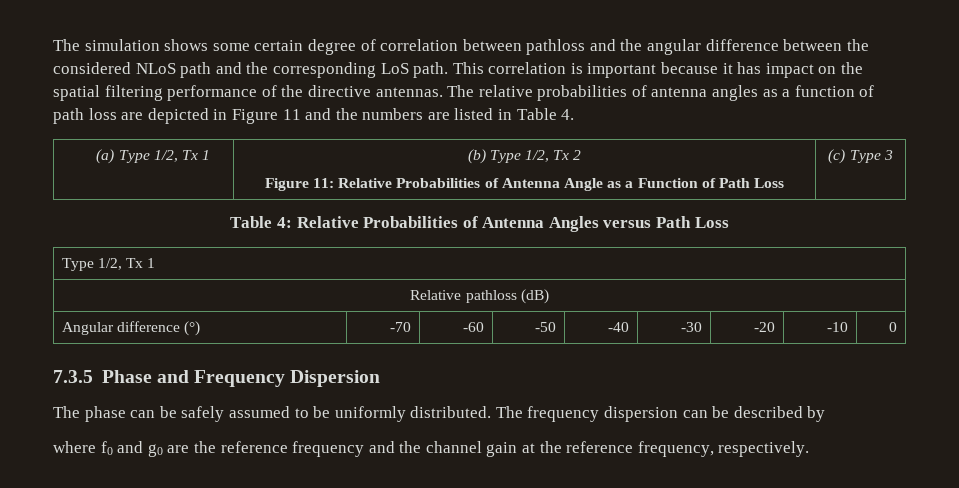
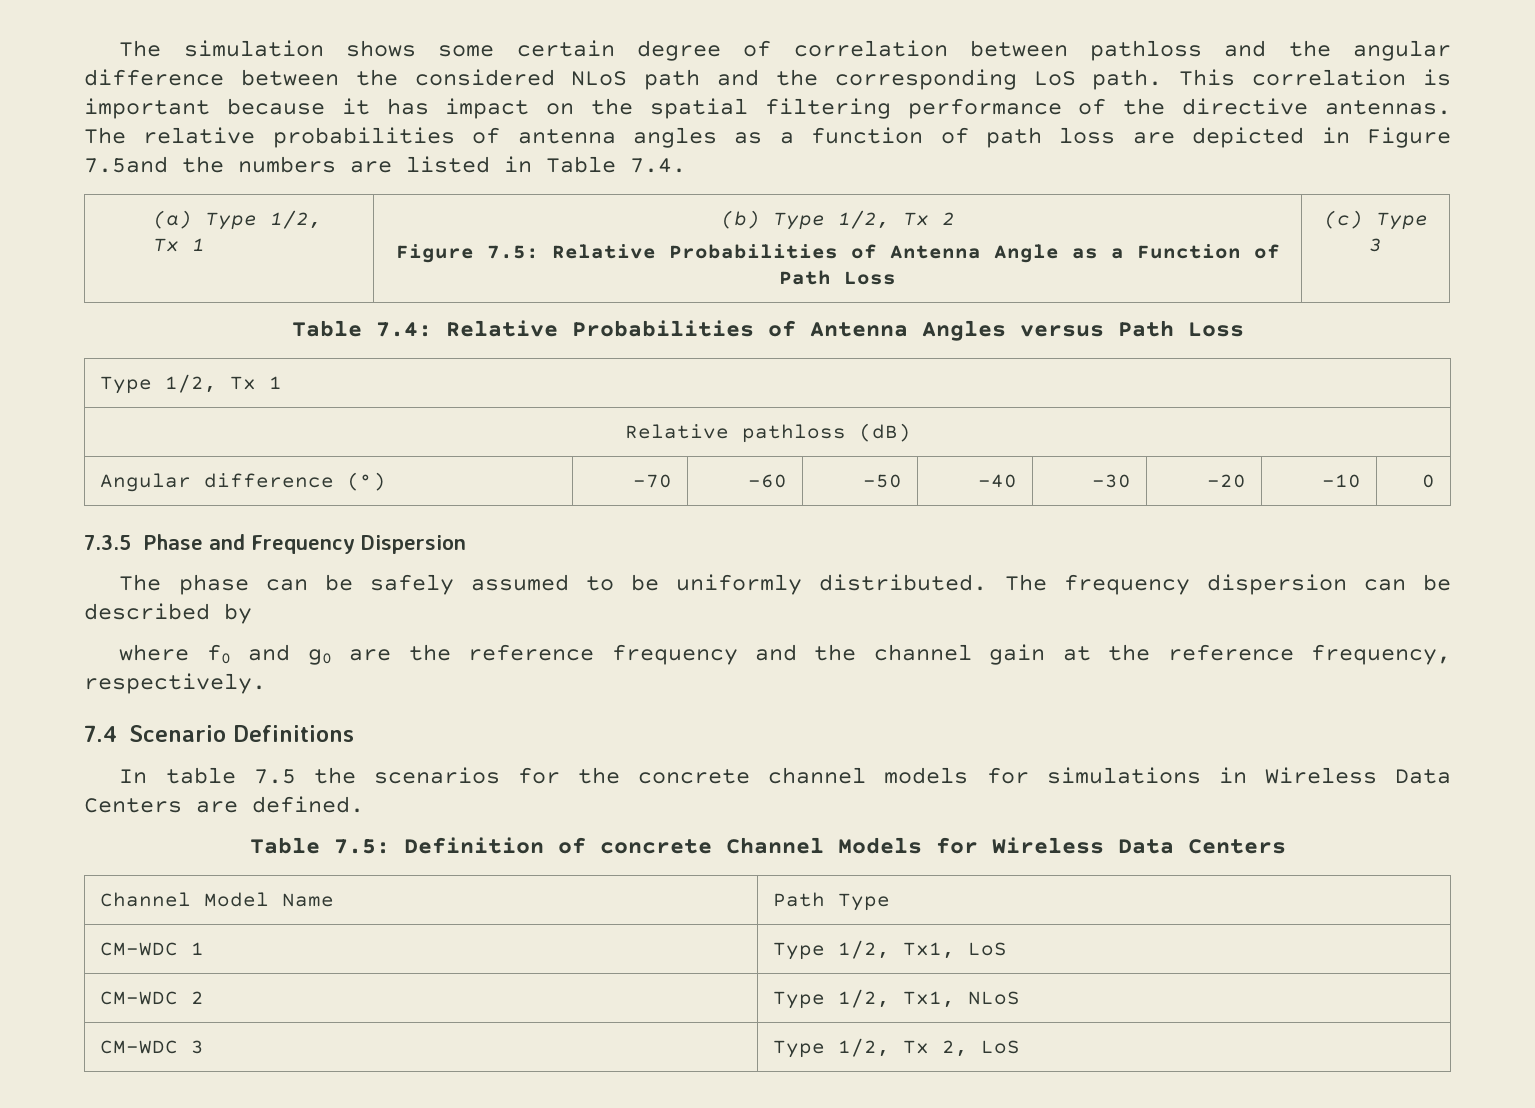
- The relative probabilities of antenna angles as a function of path loss are depicted in Figure 11 and the numbers are listed in Table 4.
+ The relative probabilities of antenna angles as a function of path loss are depicted in Figure 7.5and the numbers are listed in Table 7.4.
  (a) Type 1/2, Tx 1 | (b) Type 1/2, Tx 2
- Figure 11: Relative Probabilities of Antenna Angle as a Function of Path Loss | (c) Type 3
+ Figure 7.5: Relative Probabilities of Antenna Angle as a Function of Path Loss | (c) Type 3
- Table 4: Relative Probabilities of Antenna Angles versus Path Loss
+ Table 7.4: Relative Probabilities of Antenna Angles versus Path Loss
+ 7.4 Scenario Definitions
+ In table 7.5 the scenarios for the concrete channel models for simulations in Wireless Data Centers are defined.
+ Table 7.5: Definition of concrete Channel Models for Wireless Data Centers
+ Channel Model Name | Path Type
+ CM-WDC 1 | Type 1/2, Tx1, LoS
+ CM-WDC 2 | Type 1/2, Tx1, NLoS
+ CM-WDC 3 | Type 1/2, Tx 2, LoS

